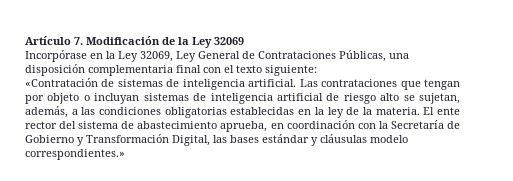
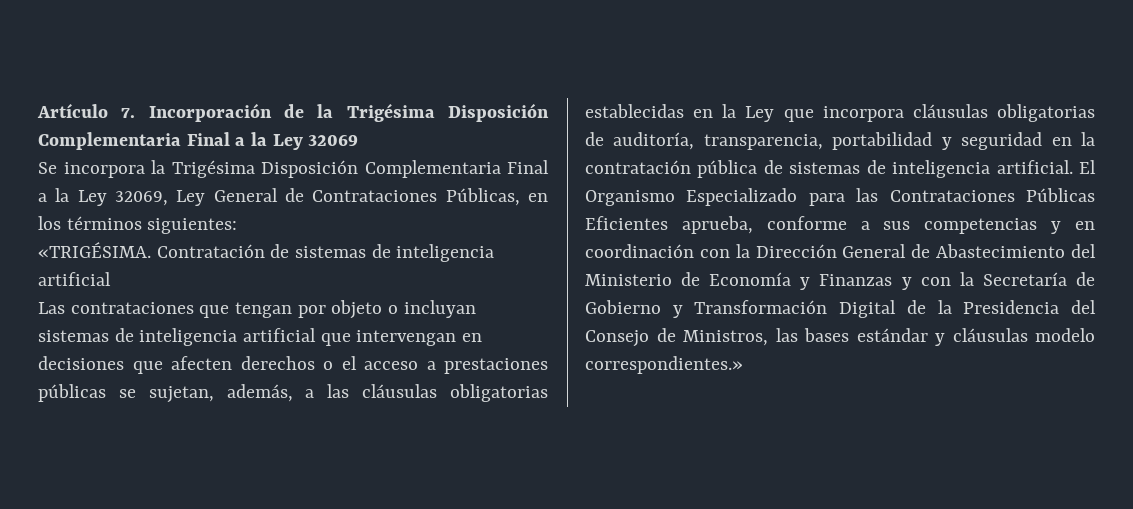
- Artículo 7. Modificación de la Ley 32069
- Incorpórase en la Ley 32069, Ley General de Contrataciones Públicas, una disposición complementaria final con el texto siguiente:
- «Contratación de sistemas de inteligencia artificial. Las contrataciones que tengan por objeto o incluyan sistemas de inteligencia artificial de riesgo alto se sujetan, además, a las condiciones obligatorias establecidas en la ley de la materia. El ente rector del sistema de abastecimiento aprueba, en coordinación con la Secretaría de Gobierno y Transformación Digital, las bases estándar y cláusulas modelo correspondientes.»
+ Artículo 7. Incorporación de la Trigésima Disposición Complementaria Final a la Ley 32069
+ Se incorpora la Trigésima Disposición Complementaria Final a la Ley 32069, Ley General de Contrataciones Públicas, en los términos siguientes:
+ «TRIGÉSIMA. Contratación de sistemas de inteligencia artificial
+ Las contrataciones que tengan por objeto o incluyan sistemas de inteligencia artificial que intervengan en decisiones que afecten derechos o el acceso a prestaciones públicas se sujetan, además, a las cláusulas obligatorias establecidas en la Ley que incorpora cláusulas obligatorias de auditoría, transparencia, portabilidad y seguridad en la contratación pública de sistemas de inteligencia artificial. El Organismo Especializado para las Contrataciones Públicas Eficientes aprueba, conforme a sus competencias y en coordinación con la Dirección General de Abastecimiento del Ministerio de Economía y Finanzas y con la Secretaría de Gobierno y Transformación Digital de la Presidencia del Consejo de Ministros, las bases estándar y cláusulas modelo correspondientes.»

